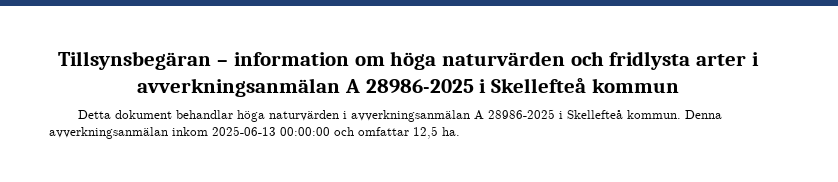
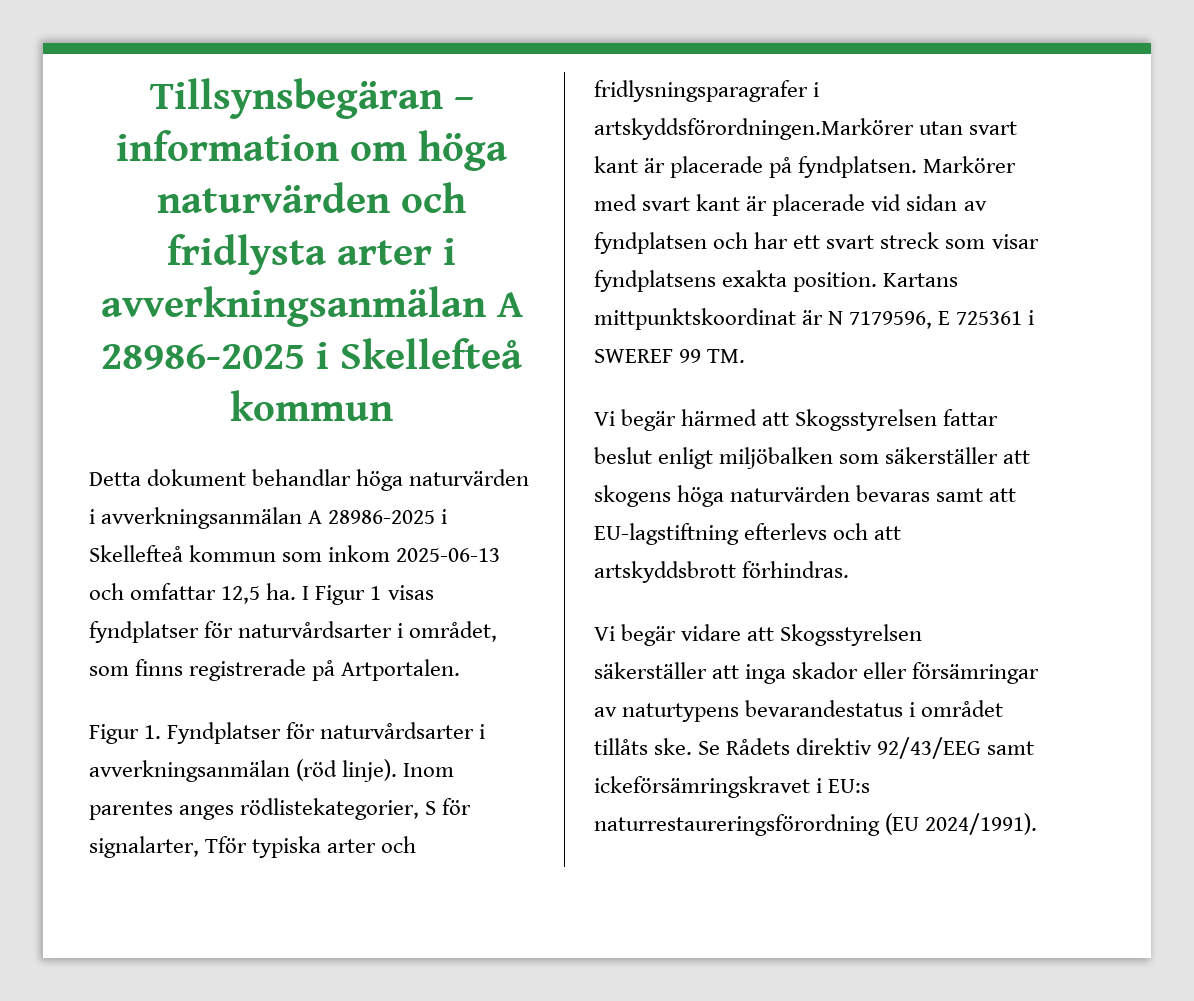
- Detta dokument behandlar höga naturvärden i avverkningsanmälan A 28986-2025 i Skellefteå kommun. Denna avverkningsanmälan inkom 2025-06-13 00:00:00 och omfattar 12,5 ha.
+ Detta dokument behandlar höga naturvärden i avverkningsanmälan A 28986-2025 i Skellefteå kommun som inkom 2025-06-13 och omfattar 12,5 ha.
+ I Figur 1 visas fyndplatser för naturvårdsarter i området, som finns registrerade på Artportalen.
+ Figur 1. Fyndplatser för naturvårdsarter i avverkningsanmälan (röd linje). Inom parentes anges rödlistekategorier, S för signalarter, Tför typiska arter och fridlysningsparagrafer i artskyddsförordningen.Markörer utan svart kant är placerade på fyndplatsen. Markörer med svart kant är placerade vid sidan av fyndplatsen och har ett svart streck som visar fyndplatsens exakta position. Kartans mittpunktskoordinat är N 7179596, E 725361 i SWEREF 99 TM.
+ Vi begär härmed att Skogsstyrelsen fattar beslut enligt miljöbalken som säkerställer att skogens höga naturvärden bevaras samt att EU-lagstiftning efterlevs och att artskyddsbrott förhindras.
+ Vi begär vidare att Skogsstyrelsen säkerställer att inga skador eller försämringar av naturtypens bevarandestatus i området tillåts ske. Se Rådets direktiv 92/43/EEG samt ickeförsämringskravet i EU:s naturrestaureringsförordning (EU 2024/1991).

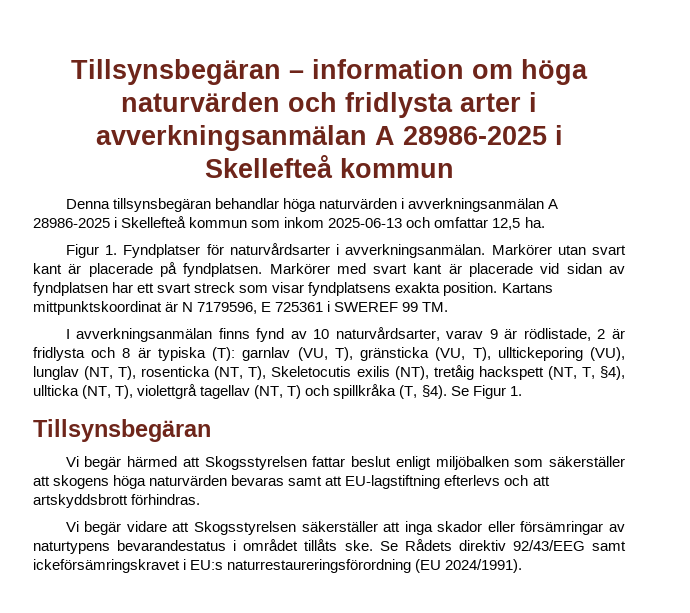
- Detta dokument behandlar höga naturvärden i avverkningsanmälan A 28986-2025 i Skellefteå kommun som inkom 2025-06-13 och omfattar 12,5 ha. I Figur 1 visas fyndplatser för naturvårdsarter i området, som finns registrerade på Artportalen.
+ Denna tillsynsbegäran behandlar höga naturvärden i avverkningsanmälan A 28986-2025 i Skellefteå kommun som inkom 2025-06-13 och omfattar 12,5 ha.
- Figur 1. Fyndplatser för naturvårdsarter i avverkningsanmälan (röd linje). Inom parentes anges rödlistekategorier, S för signalarter, Tför typiska arter och fridlysningsparagrafer i artskyddsförordningen.Markörer utan svart kant är placerade på fyndplatsen.
+ Figur 1. Fyndplatser för naturvårdsarter i avverkningsanmälan. Markörer utan svart kant är placerade på fyndplatsen.
- Markörer med svart kant är placerade vid sidan av fyndplatsen och har ett svart streck som visar fyndplatsens exakta position.
+ Markörer med svart kant är placerade vid sidan av fyndplatsen har ett svart streck som visar fyndplatsens exakta position.
+ I avverkningsanmälan finns fynd av 10 naturvårdsarter, varav 9 är rödlistade, 2 är fridlysta och 8 är typiska (T): garnlav (VU, T), gränsticka (VU, T), ulltickeporing (VU), lunglav (NT, T), rosenticka (NT, T), Skeletocutis exilis (NT), tretåig hackspett (NT, T, §4), ullticka (NT, T), violettgrå tagellav (NT, T) och spillkråka (T, §4). Se Figur 1.
+ Tillsynsbegäran

